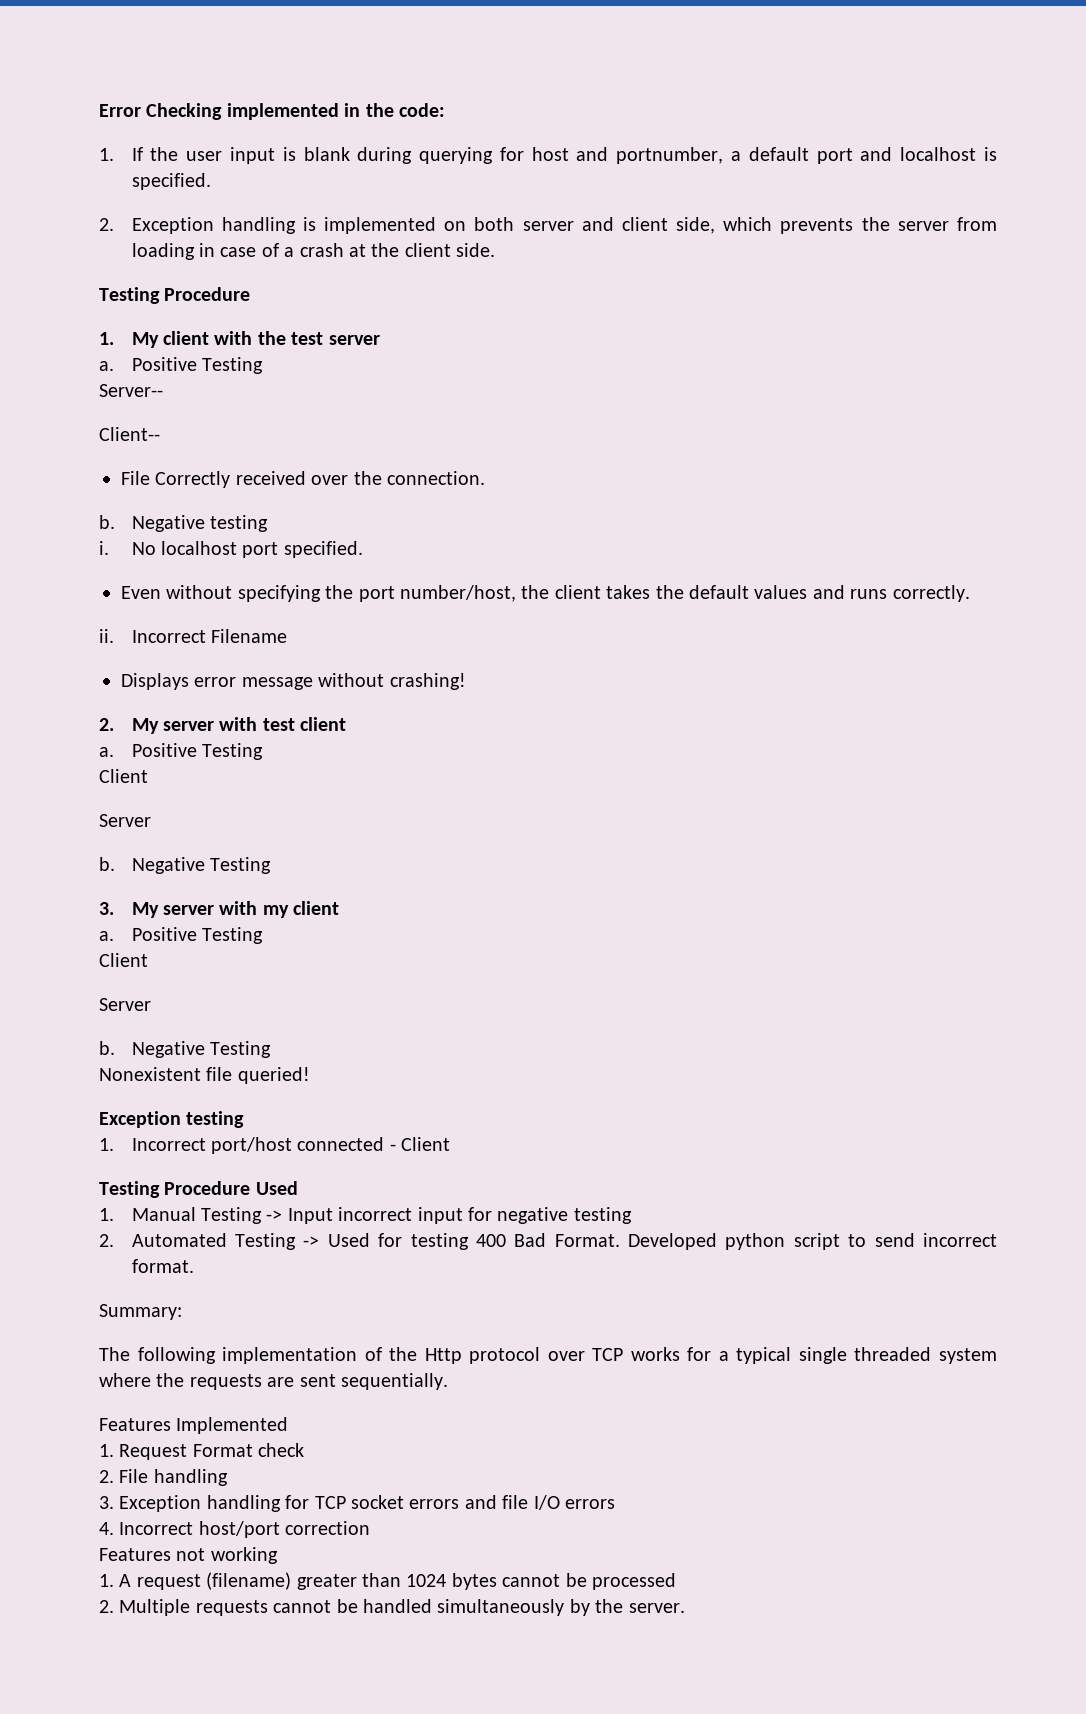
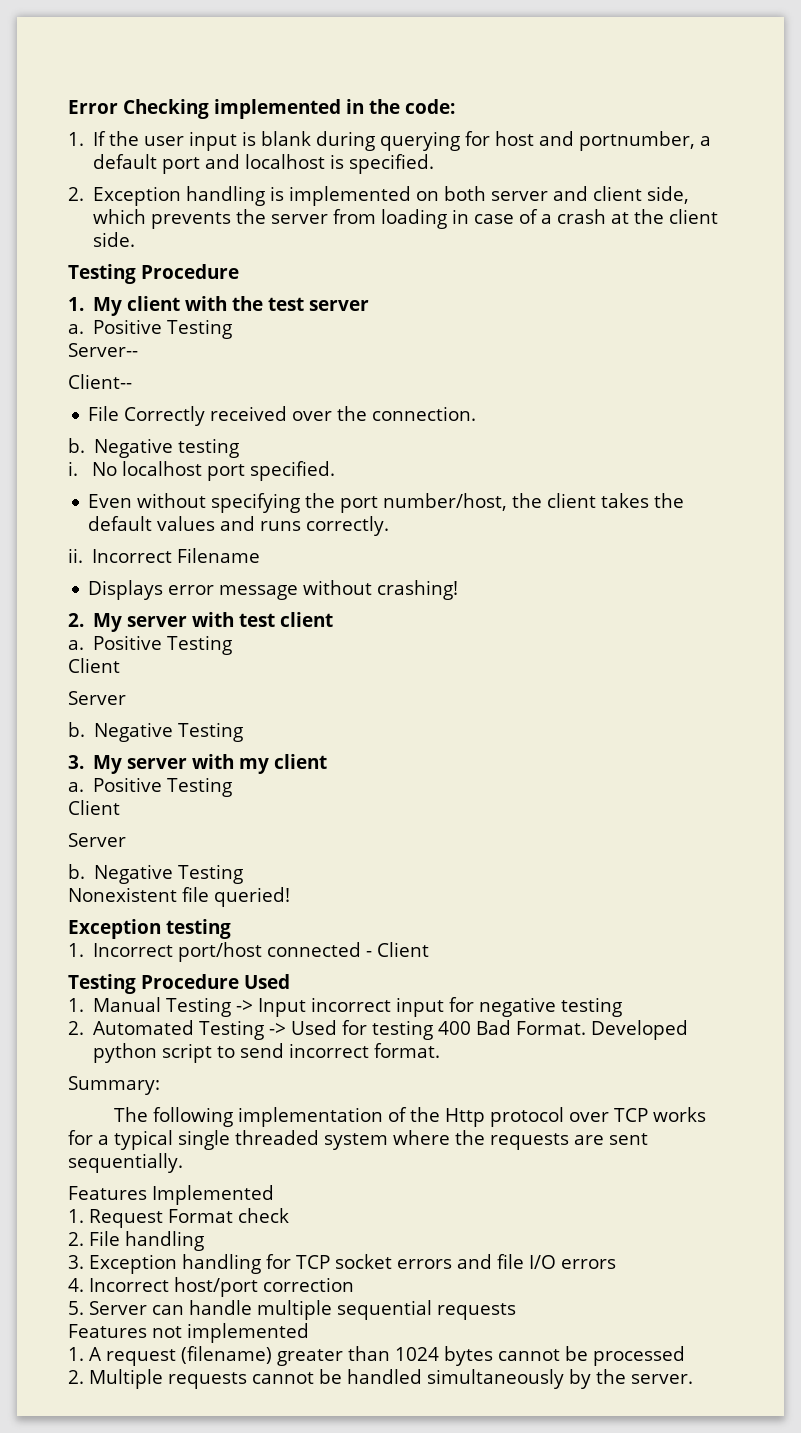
+ 5. Server can handle multiple sequential requests
- Features not working
+ Features not implemented

